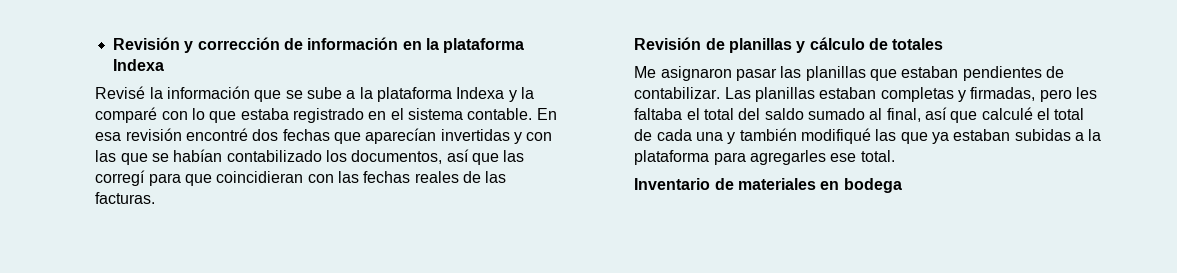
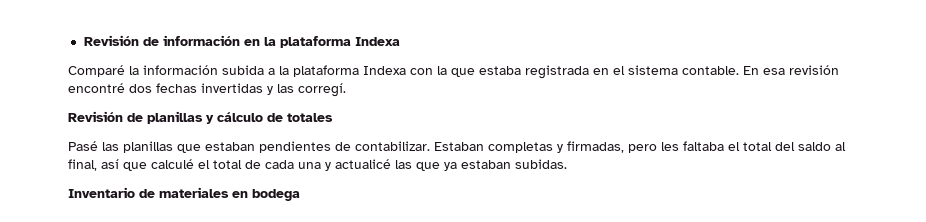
- Revisión y corrección de información en la plataforma Indexa
+ Revisión de información en la plataforma Indexa
- Revisé la información que se sube a la plataforma Indexa y la comparé con lo que estaba registrado en el sistema contable.
+ Comparé la información subida a la plataforma Indexa con la que estaba registrada en el sistema contable.
- En esa revisión encontré dos fechas que aparecían invertidas y con las que se habían contabilizado los documentos, así que las corregí para que coincidieran con las fechas reales de las facturas.
+ En esa revisión encontré dos fechas invertidas y las corregí.
- Me asignaron pasar las planillas que estaban pendientes de contabilizar.
+ Pasé las planillas que estaban pendientes de contabilizar.
- Las planillas estaban completas y firmadas, pero les faltaba el total del saldo sumado al final, así que calculé el total de cada una y también modifiqué las que ya estaban subidas a la plataforma para agregarles ese total.
+ Estaban completas y firmadas, pero les faltaba el total del saldo al final, así que calculé el total de cada una y actualicé las que ya estaban subidas.

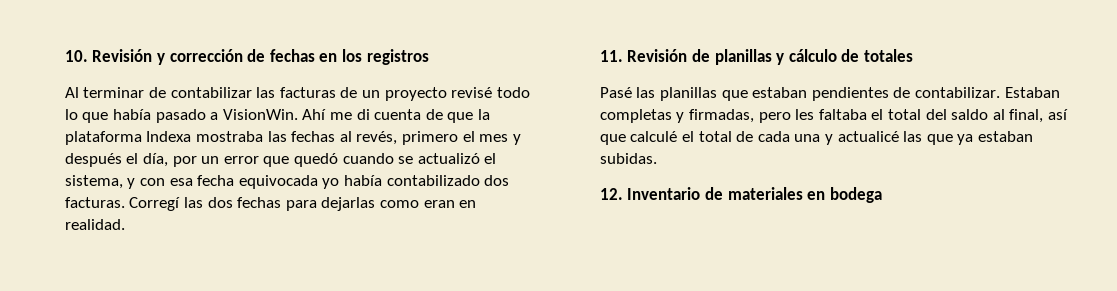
- Revisión de información en la plataforma Indexa
- Comparé la información subida a la plataforma Indexa con la que estaba registrada en el sistema contable. En esa revisión encontré dos fechas invertidas y las corregí.
- Revisión de planillas y cálculo de totales
+ 10. Revisión y corrección de fechas en los registros
+ Al terminar de contabilizar las facturas de un proyecto revisé todo lo que había pasado a VisionWin. Ahí me di cuenta de que la plataforma Indexa mostraba las fechas al revés, primero el mes y después el día, por un error que quedó cuando se actualizó el sistema, y con esa fecha equivocada yo había contabilizado dos facturas. Corregí las dos fechas para dejarlas como eran en realidad.
+ 11. Revisión de planillas y cálculo de totales
- Inventario de materiales en bodega
+ 12. Inventario de materiales en bodega

